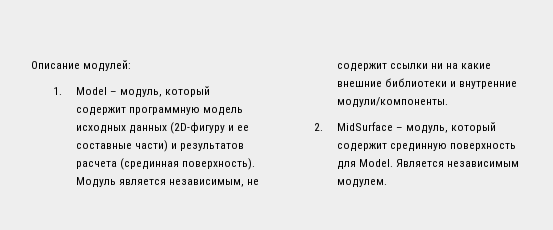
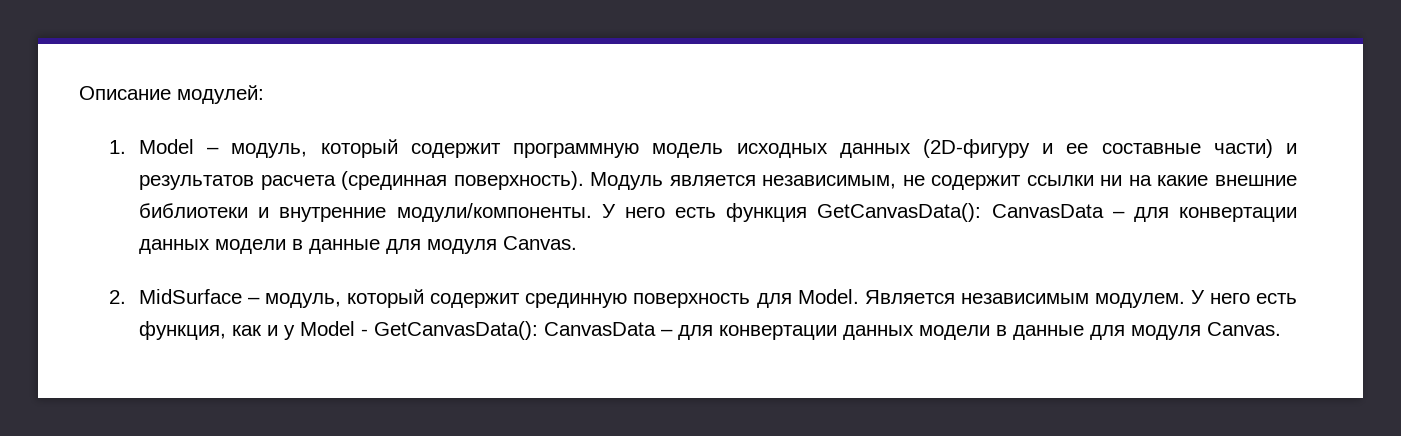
+ У него есть функция GetCanvasData(): CanvasData – для конвертации данных модели в данные для модуля Canvas.
+ У него есть функция, как и у Model - GetCanvasData(): CanvasData – для конвертации данных модели в данные для модуля Canvas.

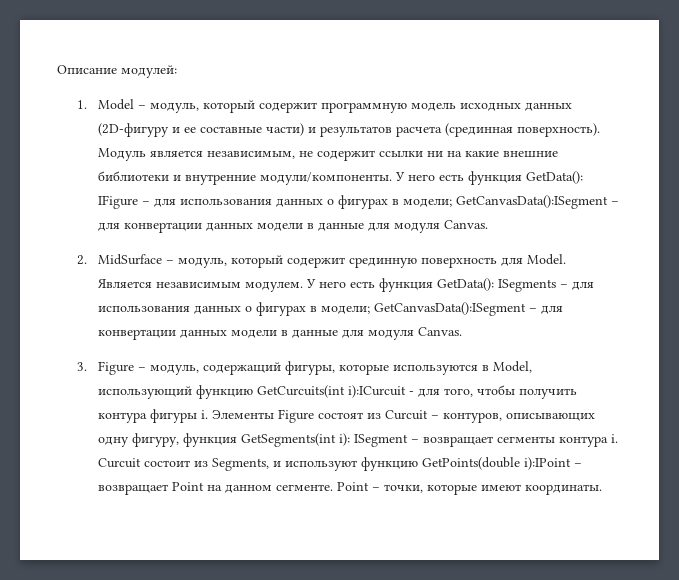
- У него есть функция GetCanvasData(): CanvasData – для конвертации данных модели в данные для модуля Canvas.
+ У него есть функция GetData(): IFigure – для использования данных о фигурах в модели; GetCanvasData():ISegment – для конвертации данных модели в данные для модуля Canvas.
- У него есть функция, как и у Model - GetCanvasData(): CanvasData – для конвертации данных модели в данные для модуля Canvas.
+ У него есть функция GetData(): ISegments – для использования данных о фигурах в модели; GetCanvasData():ISegment – для конвертации данных модели в данные для модуля Canvas.
+ 3. Figure – модуль, содержащий фигуры, которые используются в Model, использующий функцию GetCurcuits(int i):ICurcuit - для того, чтобы получить контура фигуры i. Элементы Figure состоят из Curcuit – контуров, описывающих одну фигуру, функция GetSegments(int i): ISegment – возвращает сегменты контура i. Curcuit состоит из Segments, и используют функцию GetPoints(double i):IPoint – возвращает Point на данном сегменте. Point – точки, которые имеют координаты.

